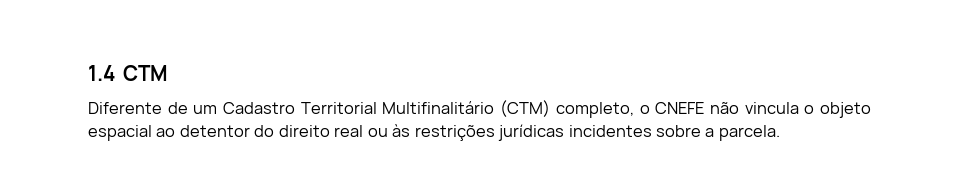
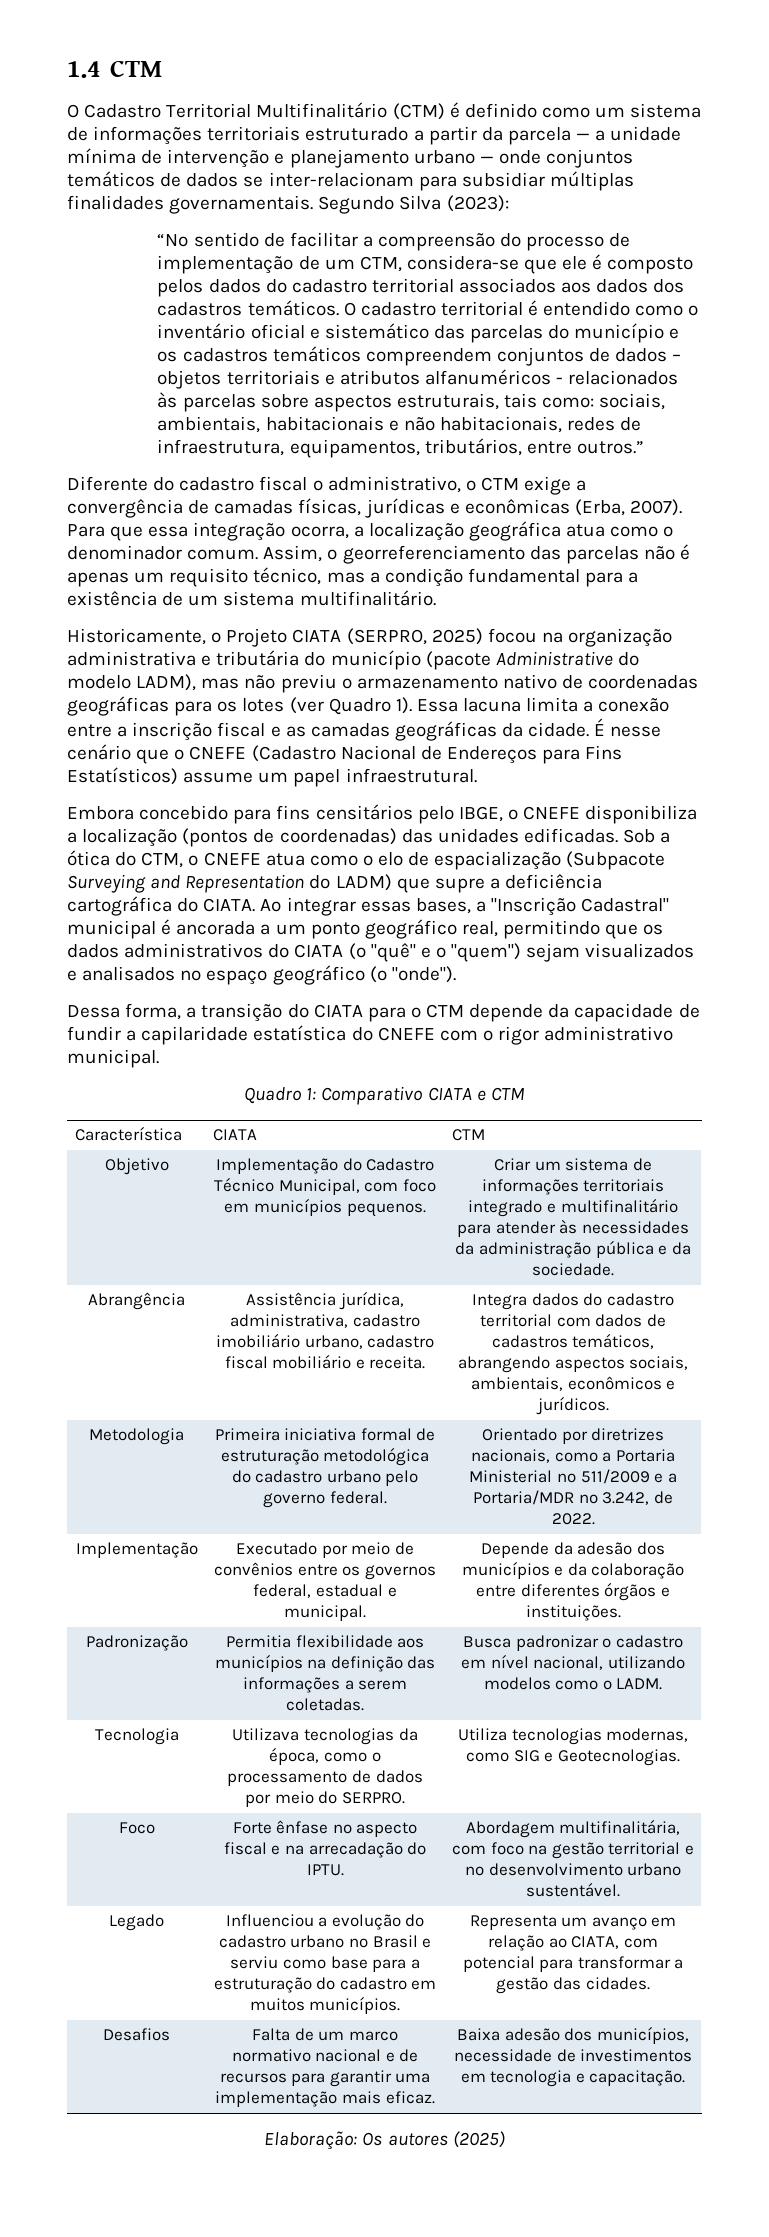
- Diferente de um Cadastro Territorial Multifinalitário (CTM) completo, o CNEFE não vincula o objeto espacial ao detentor do direito real ou às restrições jurídicas incidentes sobre a parcela.
+ O Cadastro Territorial Multifinalitário (CTM) é definido como um sistema de informações territoriais estruturado a partir da parcela — a unidade mínima de intervenção e planejamento urbano — onde conjuntos temáticos de dados se inter-relacionam para subsidiar múltiplas finalidades governamentais. Segundo Silva (2023):
+ “No sentido de facilitar a compreensão do processo de implementação de um CTM, considera-se que ele é composto pelos dados do cadastro territorial associados aos dados dos cadastros temáticos. O cadastro territorial é entendido como o inventário oficial e sistemático das parcelas do município e os cadastros temáticos compreendem conjuntos de dados – objetos territoriais e atributos alfanuméricos - relacionados às parcelas sobre aspectos estruturais, tais como: sociais, ambientais, habitacionais e não habitacionais, redes de infraestrutura, equipamentos, tributários, entre outros.”
+ Diferente do cadastro fiscal o administrativo, o CTM exige a convergência de camadas físicas, jurídicas e econômicas (Erba, 2007). Para que essa integração ocorra, a localização geográfica atua como o denominador comum. Assim, o georreferenciamento das parcelas não é apenas um requisito técnico, mas a condição fundamental para a existência de um sistema multifinalitário.
+ Historicamente, o Projeto CIATA (SERPRO, 2025) focou na organização administrativa e tributária do município (pacote Administrative do modelo LADM), mas não previu o armazenamento nativo de coordenadas geográficas para os lotes (ver Quadro 1). Essa lacuna limita a conexão entre a inscrição fiscal e as camadas geográficas da cidade. É nesse cenário que o CNEFE (Cadastro Nacional de Endereços para Fins Estatísticos) assume um papel infraestrutural.
+ Embora concebido para fins censitários pelo IBGE, o CNEFE disponibiliza a localização (pontos de coordenadas) das unidades edificadas. Sob a ótica do CTM, o CNEFE atua como o elo de espacialização (Subpacote Surveying and Representation do LADM) que supre a deficiência cartográfica do CIATA. Ao integrar essas bases, a "Inscrição Cadastral" municipal é ancorada a um ponto geográfico real, permitindo que os dados administrativos do CIATA (o "quê" e o "quem") sejam visualizados e analisados no espaço geográfico (o "onde").
+ Dessa forma, a transição do CIATA para o CTM depende da capacidade de fundir a capilaridade estatística do CNEFE com o rigor administrativo municipal.
+ Quadro 1: Comparativo CIATA e CTM
+ Característica | CIATA | CTM
+ Objetivo | Implementação do Cadastro Técnico Municipal, com foco em municípios pequenos. | Criar um sistema de informações territoriais integrado e multifinalitário para atender às necessidades da administração pública e da sociedade.
+ Abrangência | Assistência jurídica, administrativa, cadastro imobiliário urbano, cadastro fiscal mobiliário e receita. | Integra dados do cadastro territorial com dados de cadastros temáticos, abrangendo aspectos sociais, ambientais, econômicos e jurídicos.
+ Metodologia | Primeira iniciativa formal de estruturação metodológica do cadastro urbano pelo governo federal. | Orientado por diretrizes nacionais, como a Portaria Ministerial nº 511/2009 e a Portaria/MDR nº 3.242, de 2022.
+ Implementação | Executado por meio de convênios entre os governos federal, estadual e municipal. | Depende da adesão dos municípios e da colaboração entre diferentes órgãos e instituições.
+ Padronização | Permitia flexibilidade aos municípios na definição das informações a serem coletadas. | Busca padronizar o cadastro em nível nacional, utilizando modelos como o LADM.
+ Tecnologia | Utilizava tecnologias da época, como o processamento de dados por meio do SERPRO. | Utiliza tecnologias modernas, como SIG e Geotecnologias.
+ Foco | Forte ênfase no aspecto fiscal e na arrecadação do IPTU. | Abordagem multifinalitária, com foco na gestão territorial e no desenvolvimento urbano sustentável.
+ Legado | Influenciou a evolução do cadastro urbano no Brasil e serviu como base para a estruturação do cadastro em muitos municípios. | Representa um avanço em relação ao CIATA, com potencial para transformar a gestão das cidades.
+ Desafios | Falta de um marco normativo nacional e de recursos para garantir uma implementação mais eficaz. | Baixa adesão dos municípios, necessidade de investimentos em tecnologia e capacitação.
+ Elaboração: Os autores (2025)

